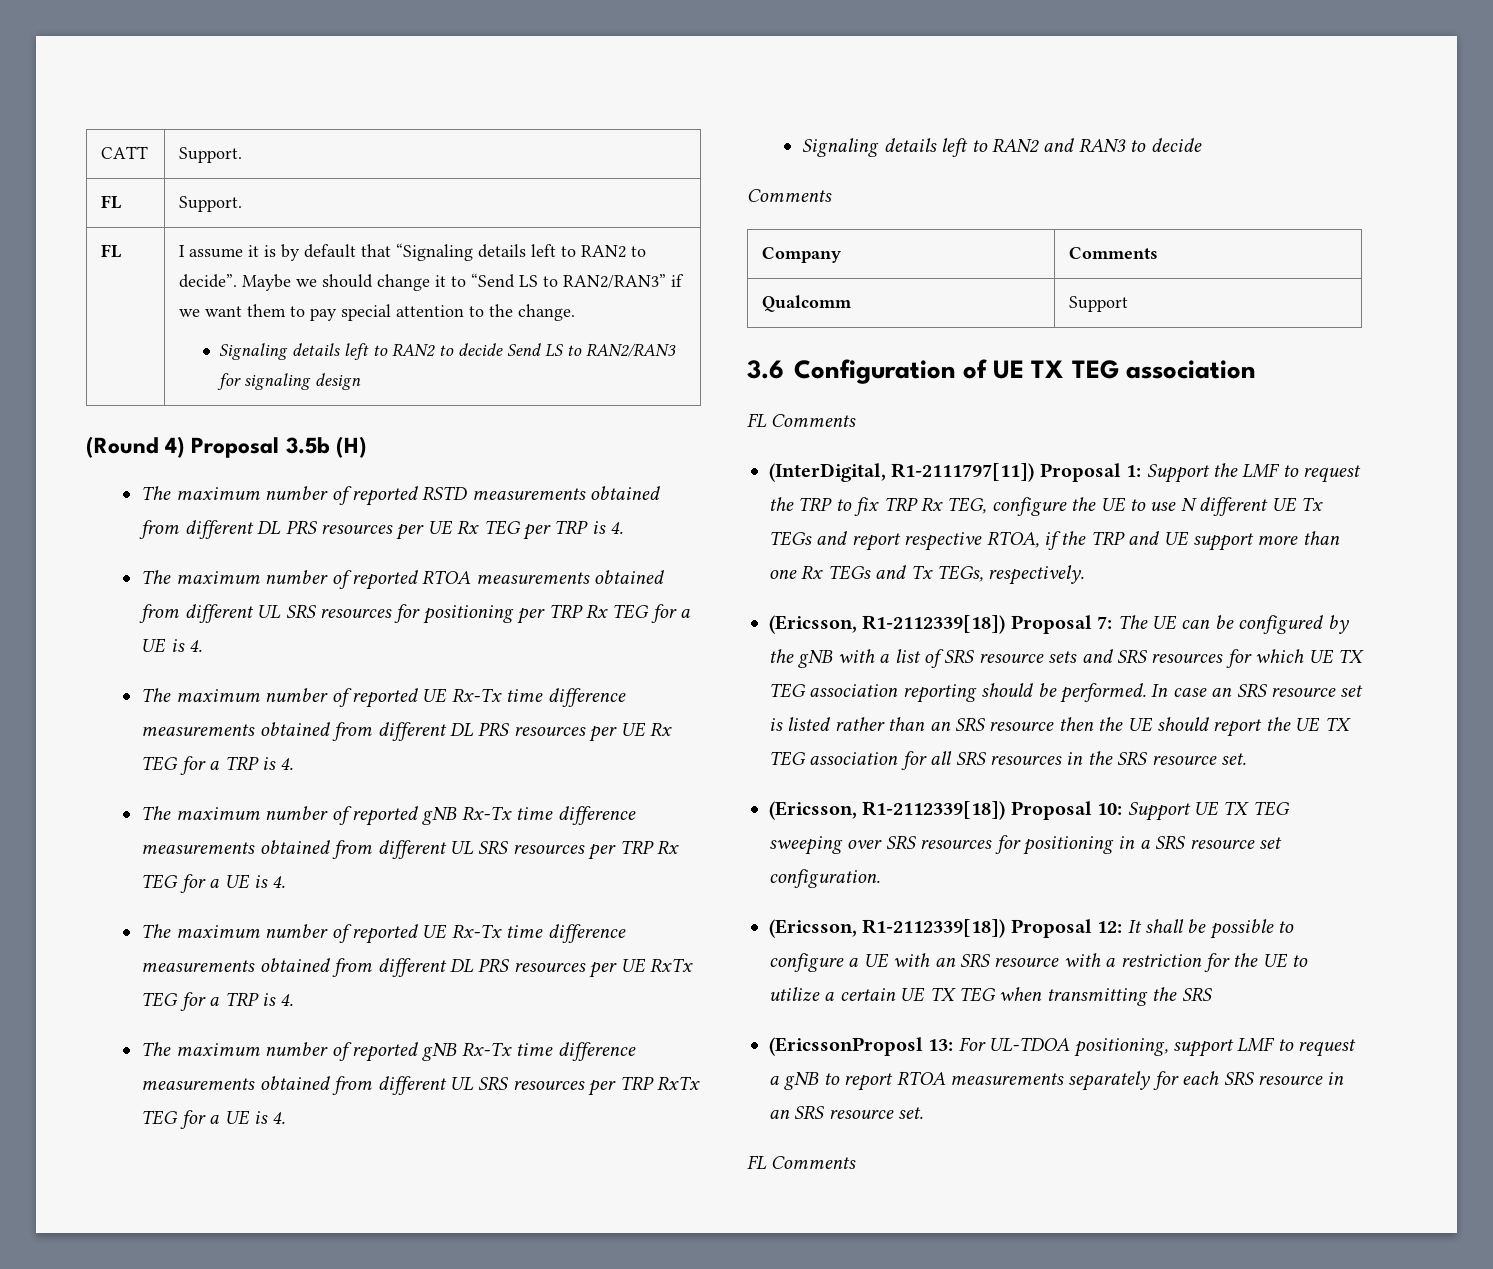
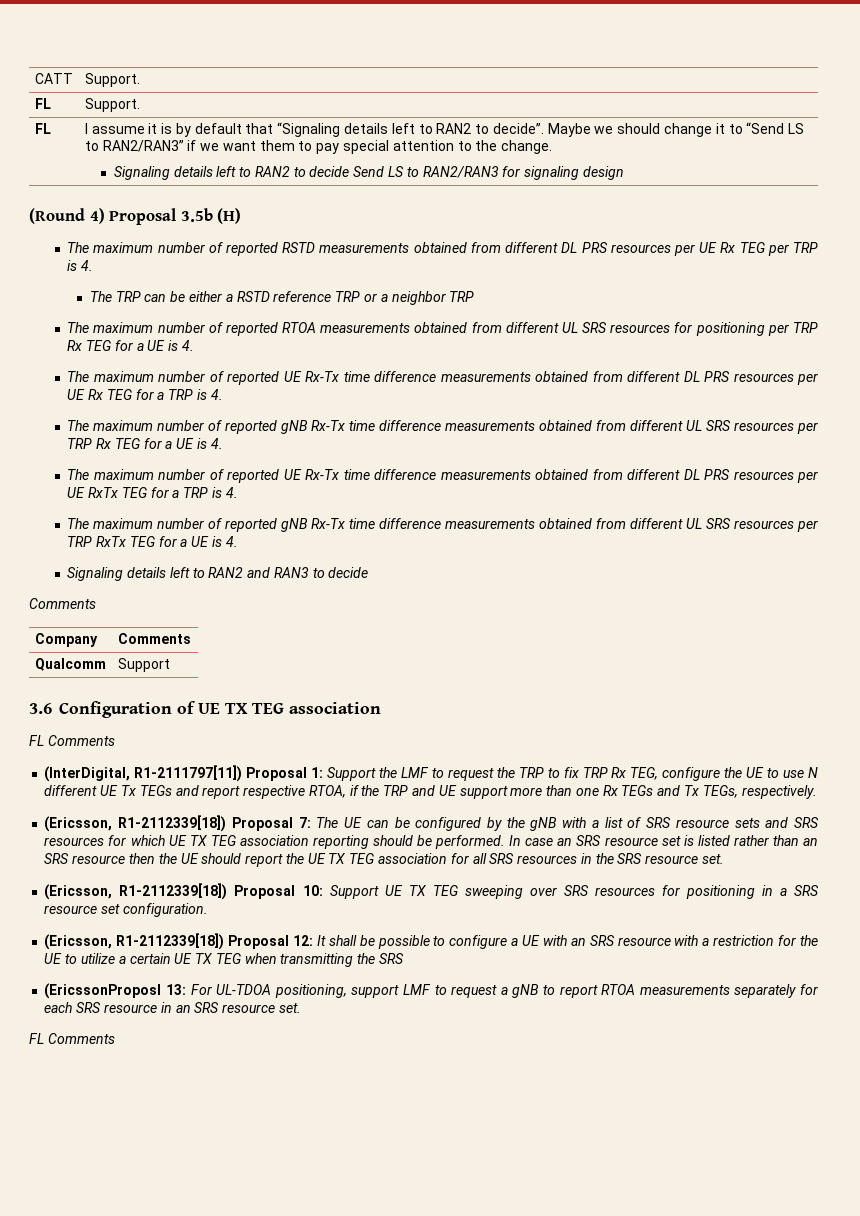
+ The TRP can be either a RSTD reference TRP or a neighbor TRP

